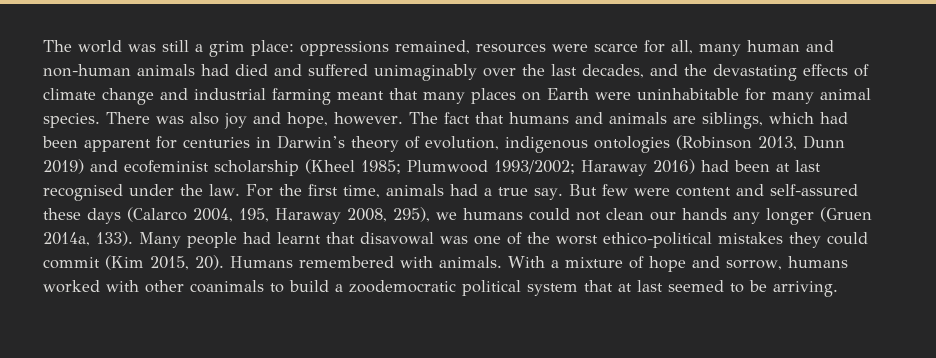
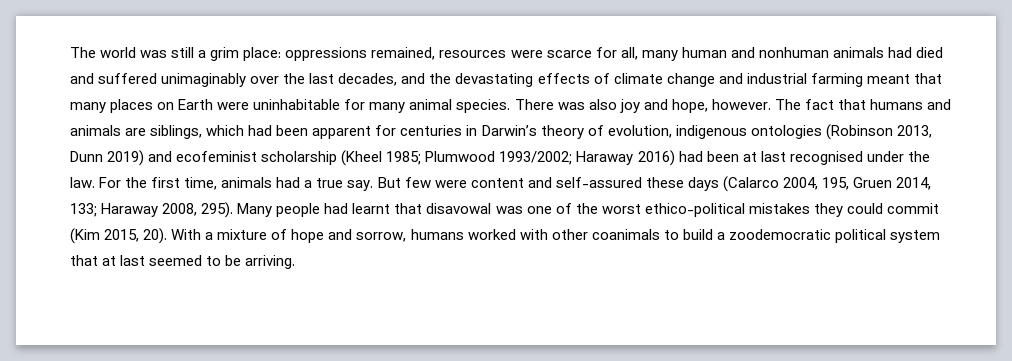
- The world was still a grim place: oppressions remained, resources were scarce for all, many human and non-human animals had died and suffered unimaginably over the last decades, and the devastating effects of climate change and industrial farming meant that many places on Earth were uninhabitable for many animal species.
+ The world was still a grim place: oppressions remained, resources were scarce for all, many human and nonhuman animals had died and suffered unimaginably over the last decades, and the devastating effects of climate change and industrial farming meant that many places on Earth were uninhabitable for many animal species.
- But few were content and self-assured these days (Calarco 2004, 195, Haraway 2008, 295), we humans could not clean our hands any longer (Gruen 2014a, 133).
+ But few were content and self-assured these days (Calarco 2004, 195, Gruen 2014, 133; Haraway 2008, 295).
- Humans remembered with animals.

